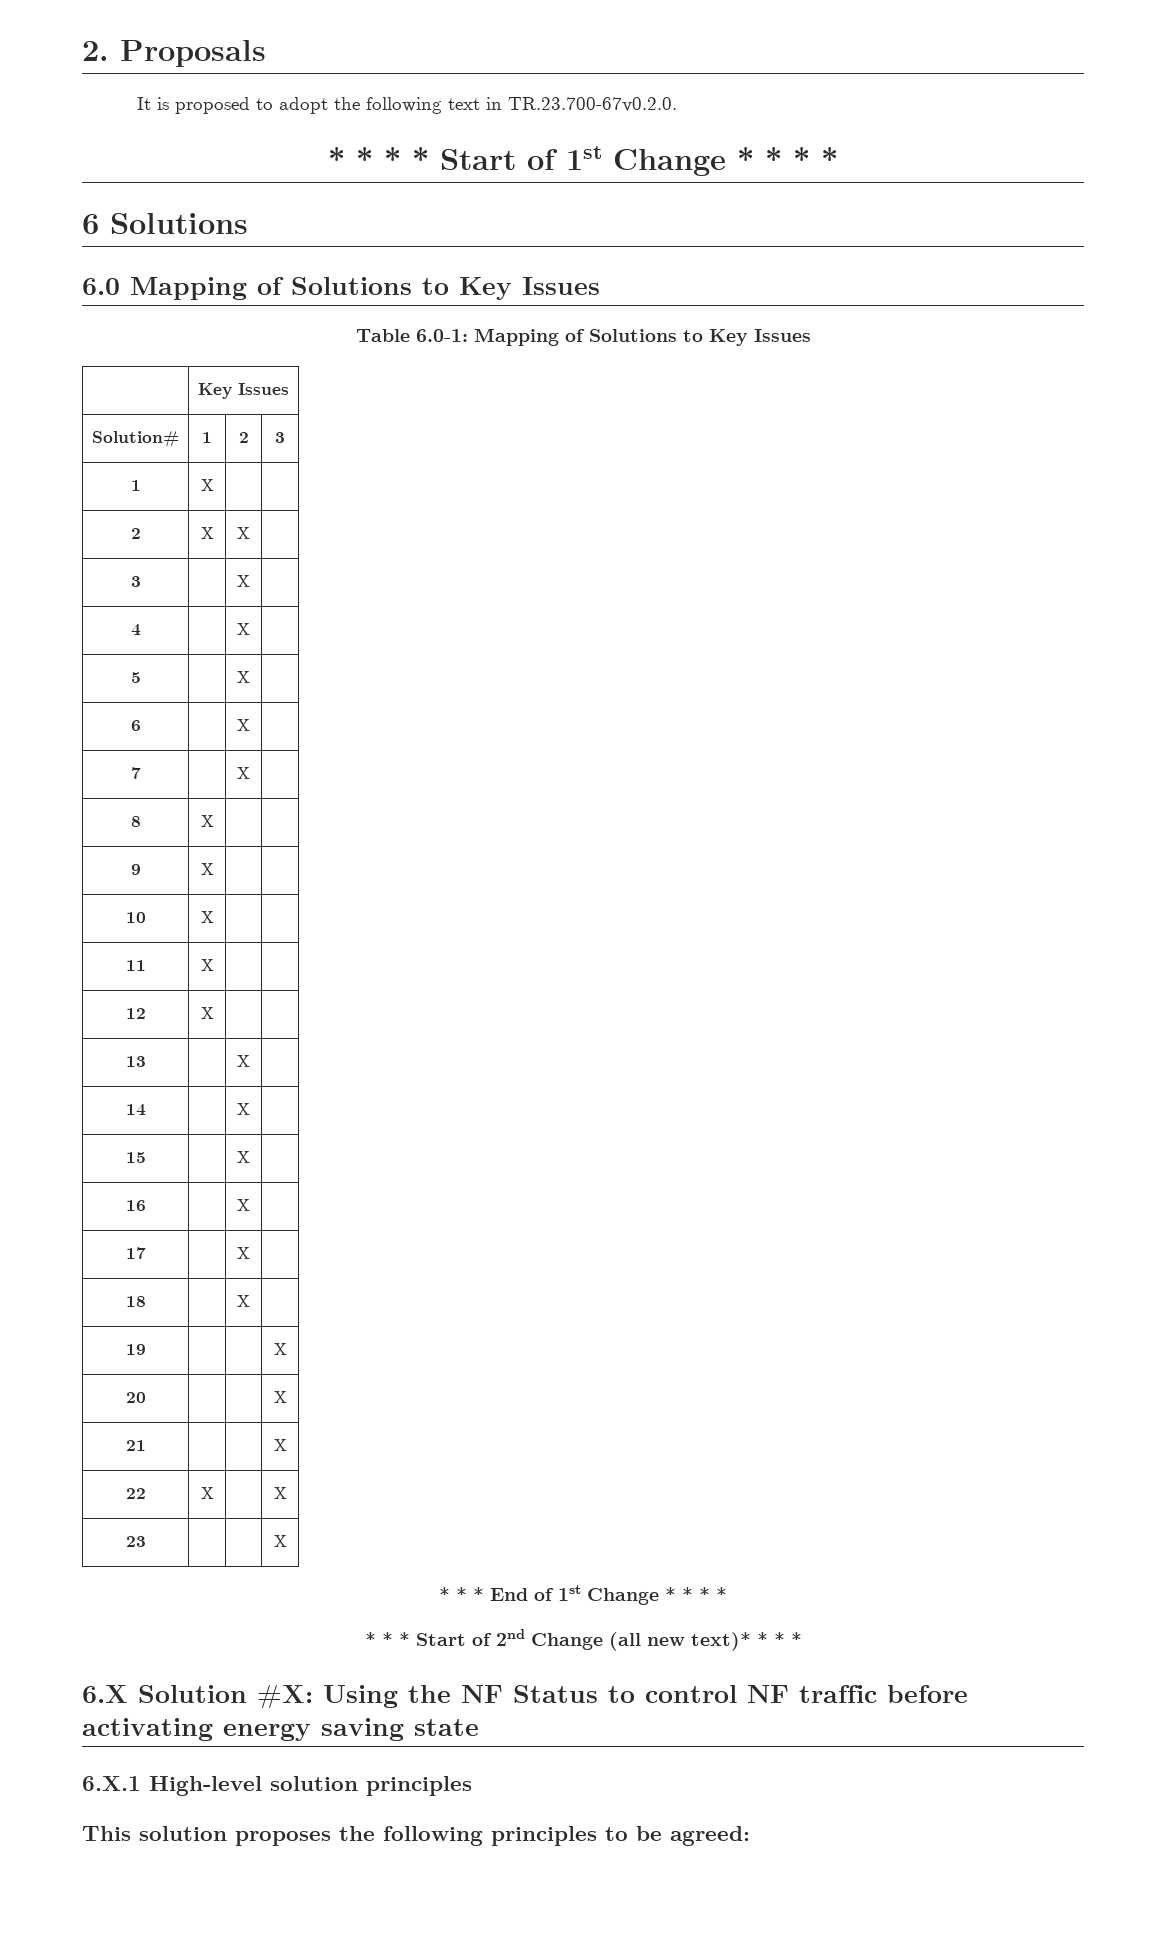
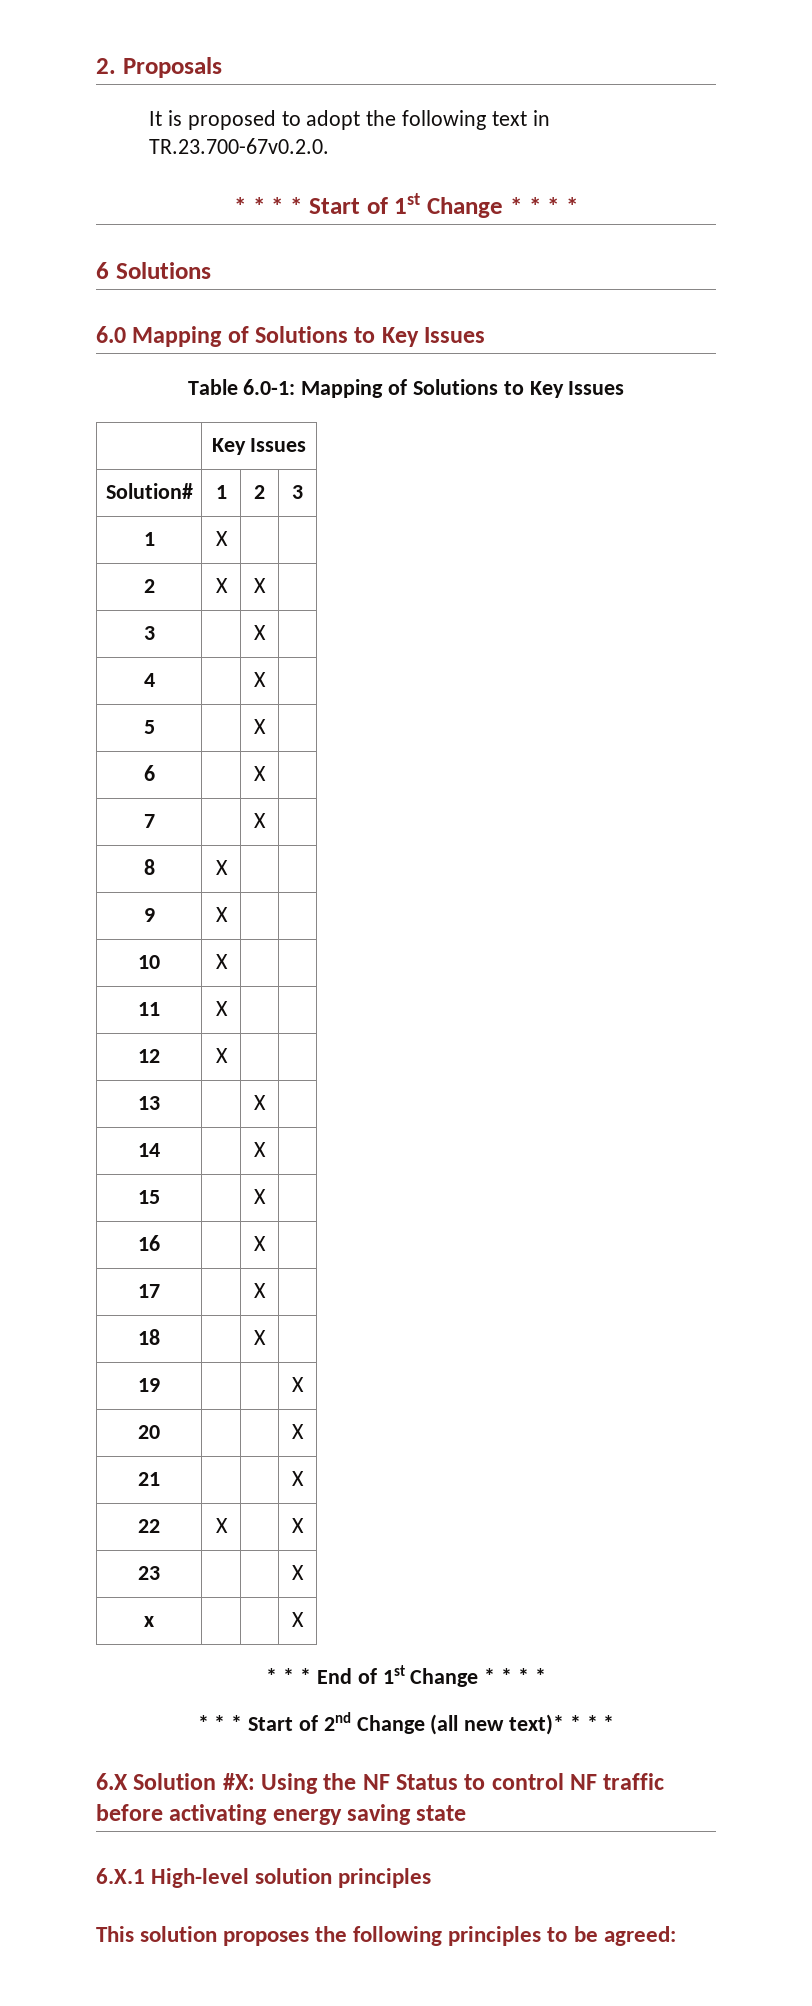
+ x | | | X

